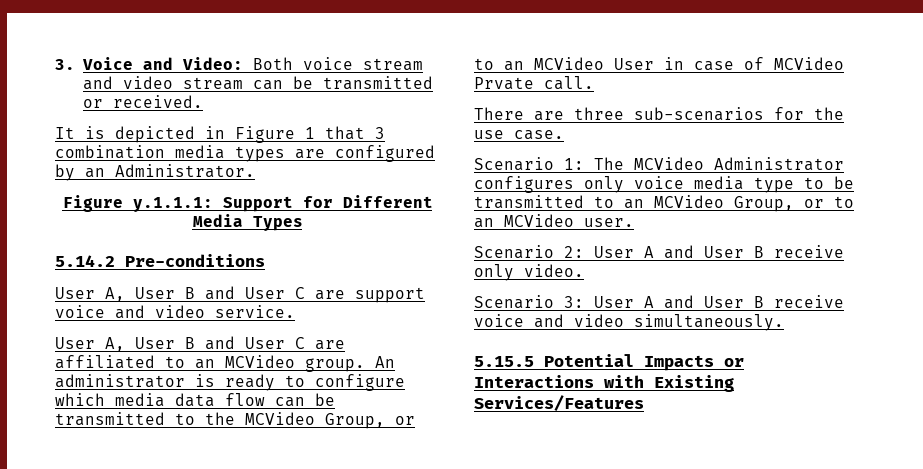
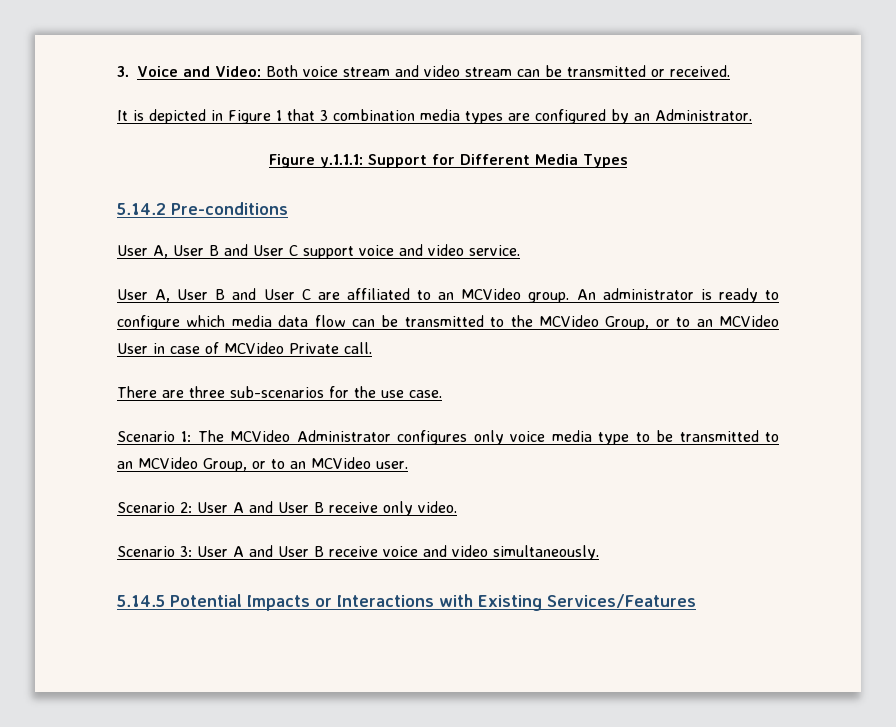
- User A, User B and User C are support voice and video service.
+ User A, User B and User C support voice and video service.
- An administrator is ready to configure which media data flow can be transmitted to the MCVideo Group, or to an MCVideo User in case of MCVideo Prvate call.
+ An administrator is ready to configure which media data flow can be transmitted to the MCVideo Group, or to an MCVideo User in case of MCVideo Private call.
- 5.15.5 Potential Impacts or Interactions with Existing Services/Features
+ 5.14.5 Potential Impacts or Interactions with Existing Services/Features

